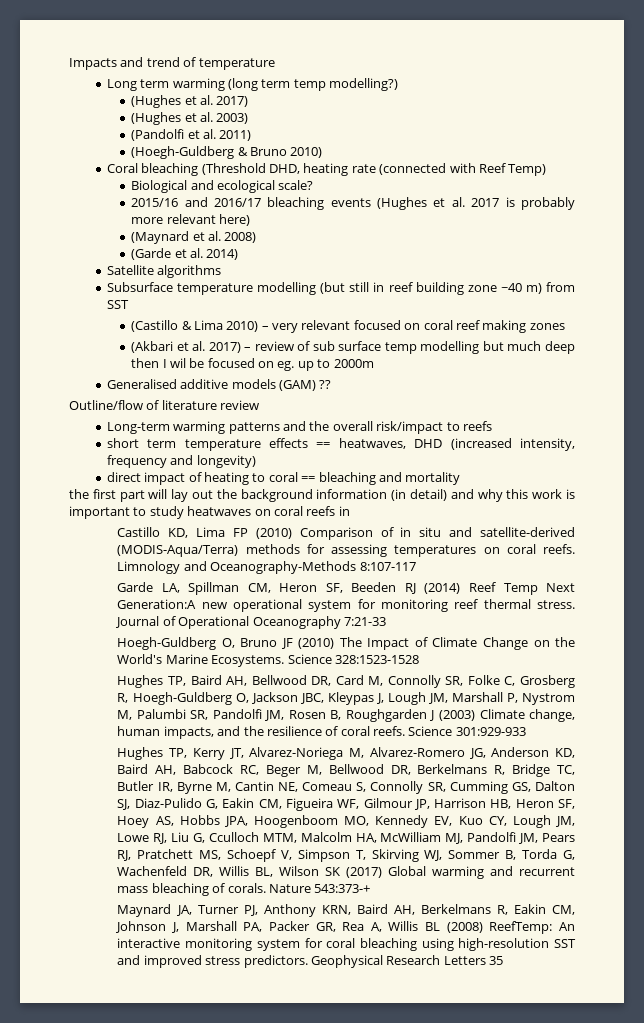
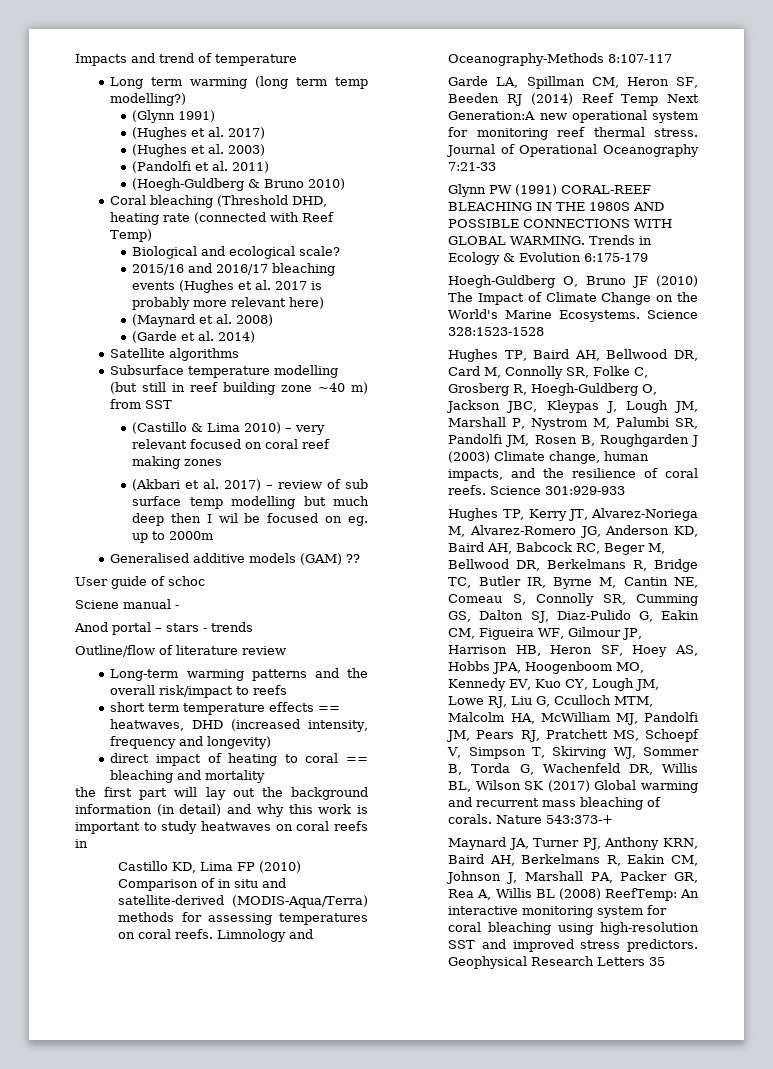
+ (Glynn 1991)
+ User guide of schoc
+ Sciene manual -
+ Anod portal – stars - trends
+ Glynn PW (1991) CORAL-REEF BLEACHING IN THE 1980S AND POSSIBLE CONNECTIONS WITH GLOBAL WARMING. Trends in Ecology & Evolution 6:175-179

